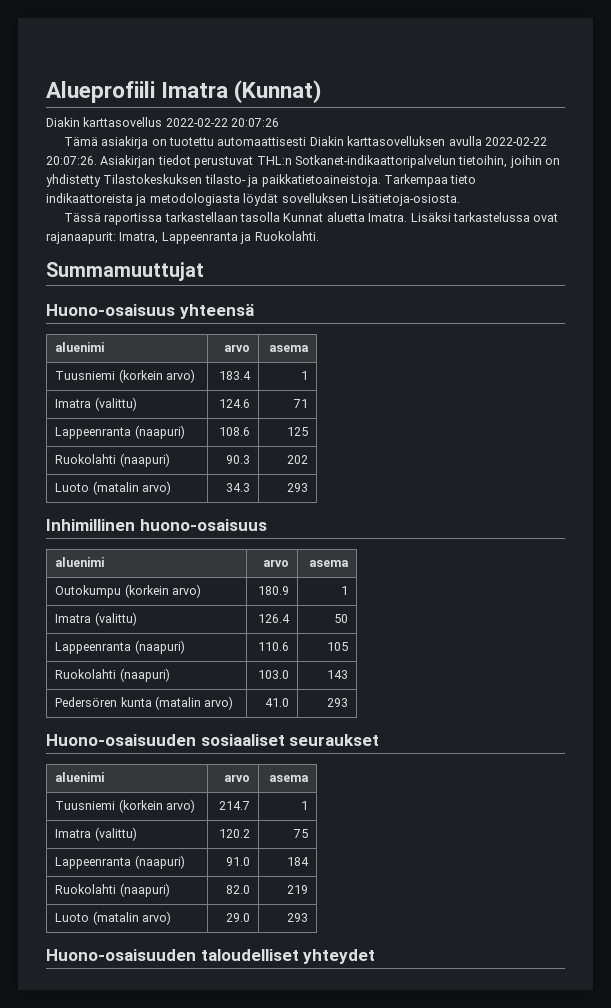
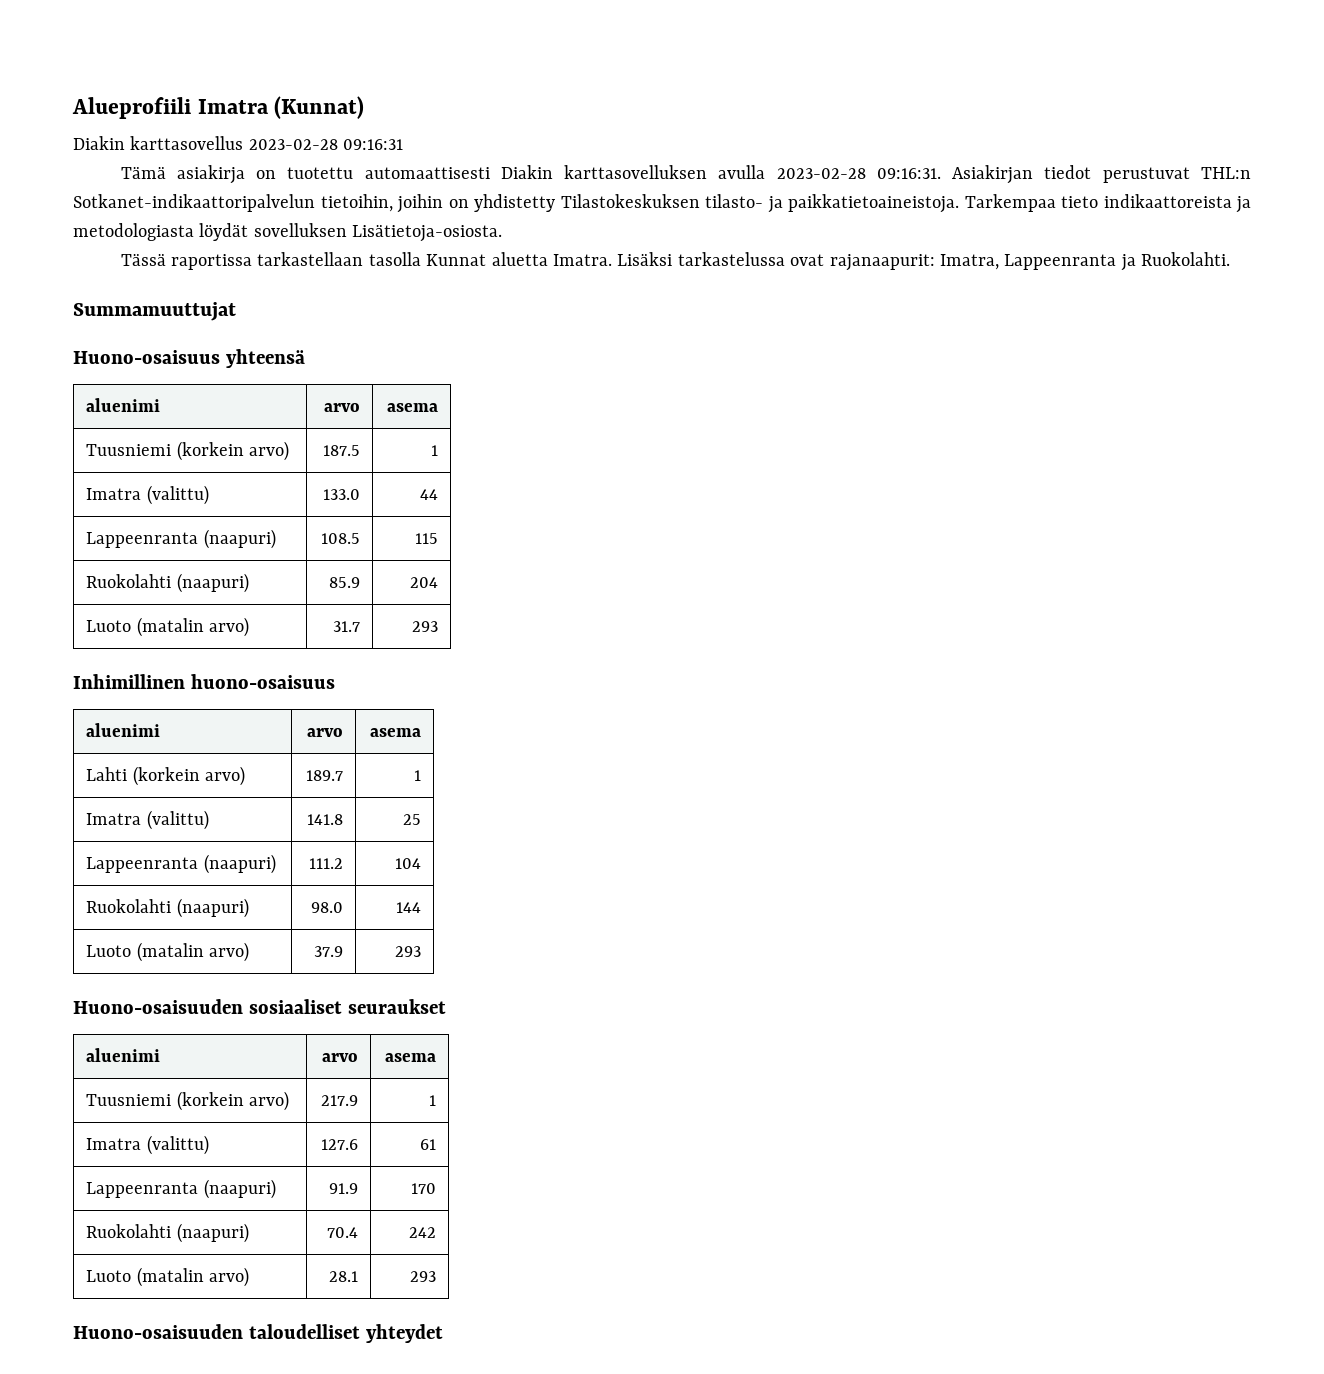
- Diakin karttasovellus 2022-02-22 20:07:26
+ Diakin karttasovellus 2023-02-28 09:16:31
- Tämä asiakirja on tuotettu automaattisesti Diakin karttasovelluksen avulla 2022-02-22 20:07:26.
+ Tämä asiakirja on tuotettu automaattisesti Diakin karttasovelluksen avulla 2023-02-28 09:16:31.
- Tuusniemi (korkein arvo) | 183.4 | 1
- Imatra (valittu) | 124.6 | 71
- Lappeenranta (naapuri) | 108.6 | 125
- Ruokolahti (naapuri) | 90.3 | 202
- Luoto (matalin arvo) | 34.3 | 293
+ Tuusniemi (korkein arvo) | 187.5 | 1
+ Imatra (valittu) | 133.0 | 44
+ Lappeenranta (naapuri) | 108.5 | 115
+ Ruokolahti (naapuri) | 85.9 | 204
+ Luoto (matalin arvo) | 31.7 | 293
- Outokumpu (korkein arvo) | 180.9 | 1
- Imatra (valittu) | 126.4 | 50
- Lappeenranta (naapuri) | 110.6 | 105
- Ruokolahti (naapuri) | 103.0 | 143
- Pedersören kunta (matalin arvo) | 41.0 | 293
+ Lahti (korkein arvo) | 189.7 | 1
+ Imatra (valittu) | 141.8 | 25
+ Lappeenranta (naapuri) | 111.2 | 104
+ Ruokolahti (naapuri) | 98.0 | 144
+ Luoto (matalin arvo) | 37.9 | 293
- Tuusniemi (korkein arvo) | 214.7 | 1
- Imatra (valittu) | 120.2 | 75
- Lappeenranta (naapuri) | 91.0 | 184
- Ruokolahti (naapuri) | 82.0 | 219
- Luoto (matalin arvo) | 29.0 | 293
+ Tuusniemi (korkein arvo) | 217.9 | 1
+ Imatra (valittu) | 127.6 | 61
+ Lappeenranta (naapuri) | 91.9 | 170
+ Ruokolahti (naapuri) | 70.4 | 242
+ Luoto (matalin arvo) | 28.1 | 293

